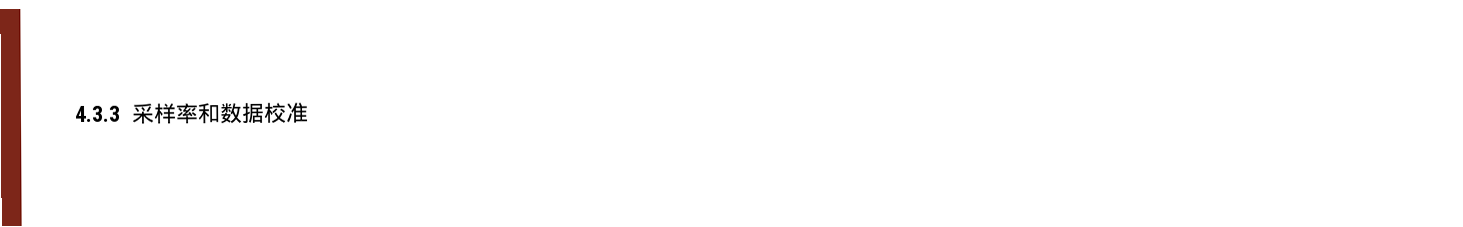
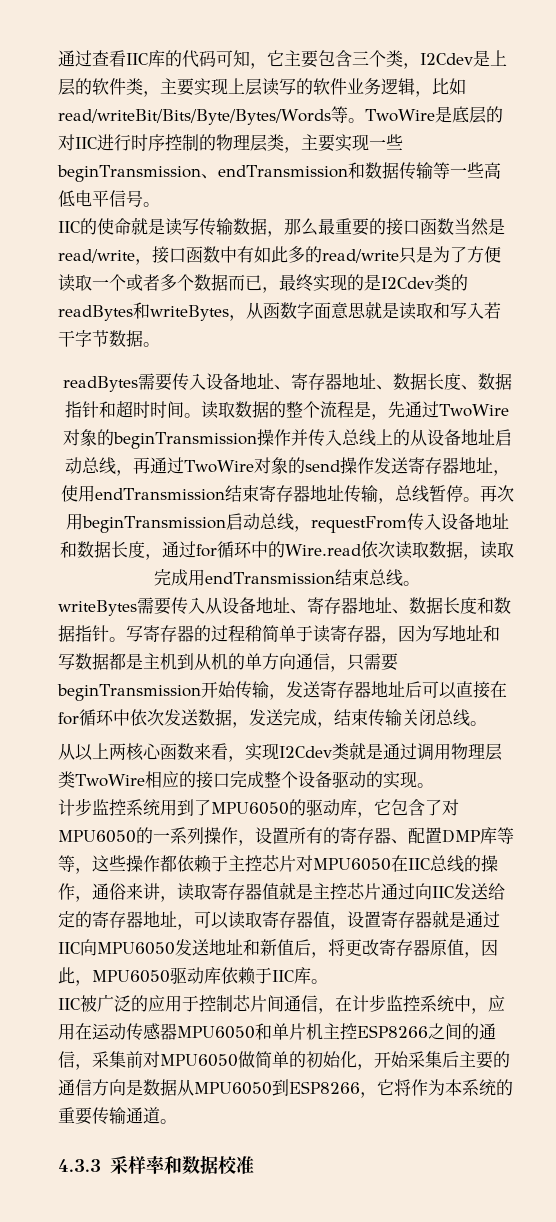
+ 通过查看IIC库的代码可知，它主要包含三个类，I2Cdev是上层的软件类，主要实现上层读写的软件业务逻辑，比如read/writeBit/Bits/Byte/Bytes/Words等。TwoWire是底层的对IIC进行时序控制的物理层类，主要实现一些beginTransmission、endTransmission和数据传输等一些高低电平信号。
+ IIC的使命就是读写传输数据，那么最重要的接口函数当然是read/write，接口函数中有如此多的read/write只是为了方便读取一个或者多个数据而已，最终实现的是I2Cdev类的readBytes和writeBytes，从函数字面意思就是读取和写入若干字节数据。
+ readBytes需要传入设备地址、寄存器地址、数据长度、数据指针和超时时间。读取数据的整个流程是，先通过TwoWire对象的beginTransmission操作并传入总线上的从设备地址启动总线，再通过TwoWire对象的send操作发送寄存器地址，使用endTransmission结束寄存器地址传输，总线暂停。再次用beginTransmission启动总线，requestFrom传入设备地址和数据长度，通过for循环中的Wire.read依次读取数据，读取完成用endTransmission结束总线。
+ writeBytes需要传入从设备地址、寄存器地址、数据长度和数据指针。写寄存器的过程稍简单于读寄存器，因为写地址和写数据都是主机到从机的单方向通信，只需要beginTransmission开始传输，发送寄存器地址后可以直接在for循环中依次发送数据，发送完成，结束传输关闭总线。
+ 从以上两核心函数来看，实现I2Cdev类就是通过调用物理层类TwoWire相应的接口完成整个设备驱动的实现。
+ 计步监控系统用到了MPU6050的驱动库，它包含了对MPU6050的一系列操作，设置所有的寄存器、配置DMP库等等，这些操作都依赖于主控芯片对MPU6050在IIC总线的操作，通俗来讲，读取寄存器值就是主控芯片通过向IIC发送给定的寄存器地址，可以读取寄存器值，设置寄存器就是通过IIC向MPU6050发送地址和新值后，将更改寄存器原值，因此，MPU6050驱动库依赖于IIC库。
+ IIC被广泛的应用于控制芯片间通信，在计步监控系统中，应用在运动传感器MPU6050和单片机主控ESP8266之间的通信，采集前对MPU6050做简单的初始化，开始采集后主要的通信方向是数据从MPU6050到ESP8266，它将作为本系统的重要传输通道。

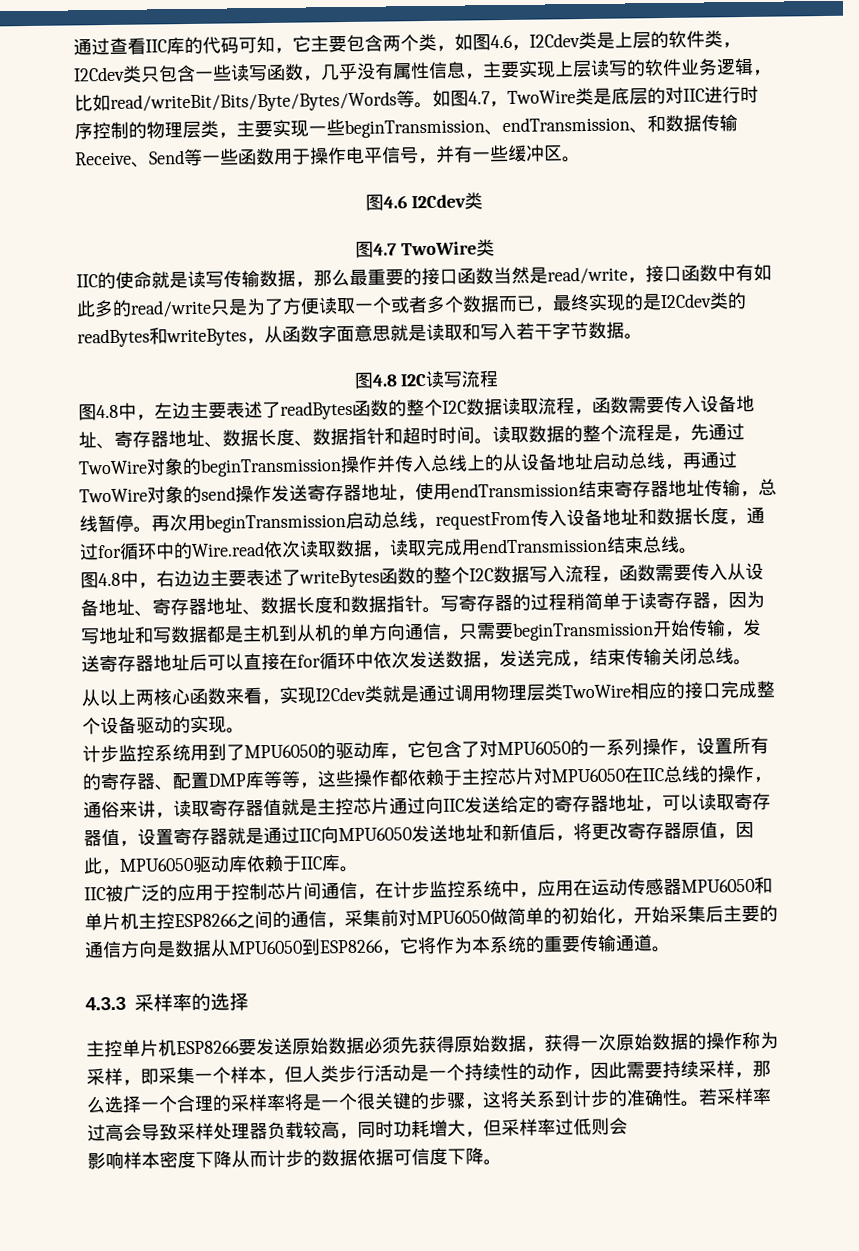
- 通过查看IIC库的代码可知，它主要包含三个类，I2Cdev是上层的软件类，主要实现上层读写的软件业务逻辑，比如read/writeBit/Bits/Byte/Bytes/Words等。
+ 通过查看IIC库的代码可知，它主要包含两个类，如图4.6，I2Cdev类是上层的软件类，I2Cdev类只包含一些读写函数，几乎没有属性信息，主要实现上层读写的软件业务逻辑，比如read/writeBit/Bits/Byte/Bytes/Words等。
- TwoWire是底层的对IIC进行时序控制的物理层类，主要实现一些beginTransmission、endTransmission和数据传输等一些高低电平信号。
+ 如图4.7，TwoWire类是底层的对IIC进行时序控制的物理层类，主要实现一些beginTransmission、endTransmission、和数据传输Receive、Send等一些函数用于操作电平信号，并有一些缓冲区。
+ 图4.6 I2Cdev类
+ 图4.7 TwoWire类
- readBytes需要传入设备地址、寄存器地址、数据长度、数据指针和超时时间。
+ 图4.8 I2C读写流程
+ 图4.8中，左边主要表述了readBytes函数的整个I2C数据读取流程，函数需要传入设备地址、寄存器地址、数据长度、数据指针和超时时间。
- writeBytes需要传入从设备地址、寄存器地址、数据长度和数据指针。
+ 图4.8中，右边边主要表述了writeBytes函数的整个I2C数据写入流程，函数需要传入从设备地址、寄存器地址、数据长度和数据指针。
- 4.3.3采样率和数据校准
+ 4.3.3采样率的选择
+ 主控单片机ESP8266要发送原始数据必须先获得原始数据，获得一次原始数据的操作称为采样，即采集一个样本，但人类步行活动是一个持续性的动作，因此需要持续采样，那么选择一个合理的采样率将是一个很关键的步骤，这将关系到计步的准确性。若采样率过高会导致采样处理器负载较高，同时功耗增大，但采样率过低则会
+ 影响样本密度下降从而计步的数据依据可信度下降。

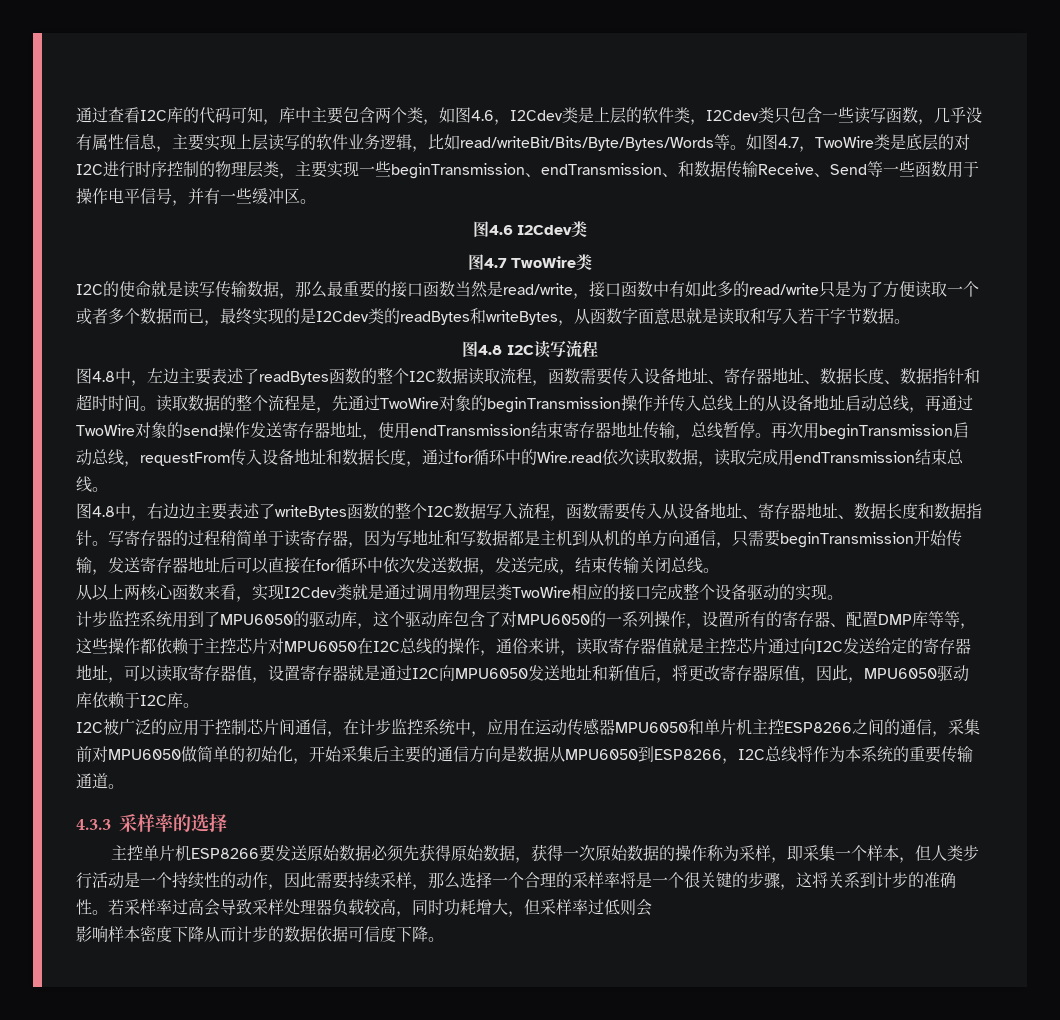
- 通过查看IIC库的代码可知，它主要包含两个类，如图4.6，I2Cdev类是上层的软件类，I2Cdev类只包含一些读写函数，几乎没有属性信息，主要实现上层读写的软件业务逻辑，比如read/writeBit/Bits/Byte/Bytes/Words等。
+ 通过查看I2C库的代码可知，库中主要包含两个类，如图4.6，I2Cdev类是上层的软件类，I2Cdev类只包含一些读写函数，几乎没有属性信息，主要实现上层读写的软件业务逻辑，比如read/writeBit/Bits/Byte/Bytes/Words等。
- 如图4.7，TwoWire类是底层的对IIC进行时序控制的物理层类，主要实现一些beginTransmission、endTransmission、和数据传输Receive、Send等一些函数用于操作电平信号，并有一些缓冲区。
+ 如图4.7，TwoWire类是底层的对I2C进行时序控制的物理层类，主要实现一些beginTransmission、endTransmission、和数据传输Receive、Send等一些函数用于操作电平信号，并有一些缓冲区。
- IIC的使命就是读写传输数据，那么最重要的接口函数当然是read/write，接口函数中有如此多的read/write只是为了方便读取一个或者多个数据而已，最终实现的是I2Cdev类的readBytes和writeBytes，从函数字面意思就是读取和写入若干字节数据。
+ I2C的使命就是读写传输数据，那么最重要的接口函数当然是read/write，接口函数中有如此多的read/write只是为了方便读取一个或者多个数据而已，最终实现的是I2Cdev类的readBytes和writeBytes，从函数字面意思就是读取和写入若干字节数据。
- 计步监控系统用到了MPU6050的驱动库，它包含了对MPU6050的一系列操作，设置所有的寄存器、配置DMP库等等，这些操作都依赖于主控芯片对MPU6050在IIC总线的操作，通俗来讲，读取寄存器值就是主控芯片通过向IIC发送给定的寄存器地址，可以读取寄存器值，设置寄存器就是通过IIC向MPU6050发送地址和新值后，将更改寄存器原值，因此，MPU6050驱动库依赖于IIC库。
+ 计步监控系统用到了MPU6050的驱动库，这个驱动库包含了对MPU6050的一系列操作，设置所有的寄存器、配置DMP库等等，这些操作都依赖于主控芯片对MPU6050在I2C总线的操作，通俗来讲，读取寄存器值就是主控芯片通过向I2C发送给定的寄存器地址，可以读取寄存器值，设置寄存器就是通过I2C向MPU6050发送地址和新值后，将更改寄存器原值，因此，MPU6050驱动库依赖于I2C库。
- IIC被广泛的应用于控制芯片间通信，在计步监控系统中，应用在运动传感器MPU6050和单片机主控ESP8266之间的通信，采集前对MPU6050做简单的初始化，开始采集后主要的通信方向是数据从MPU6050到ESP8266，它将作为本系统的重要传输通道。
+ I2C被广泛的应用于控制芯片间通信，在计步监控系统中，应用在运动传感器MPU6050和单片机主控ESP8266之间的通信，采集前对MPU6050做简单的初始化，开始采集后主要的通信方向是数据从MPU6050到ESP8266，I2C总线将作为本系统的重要传输通道。

